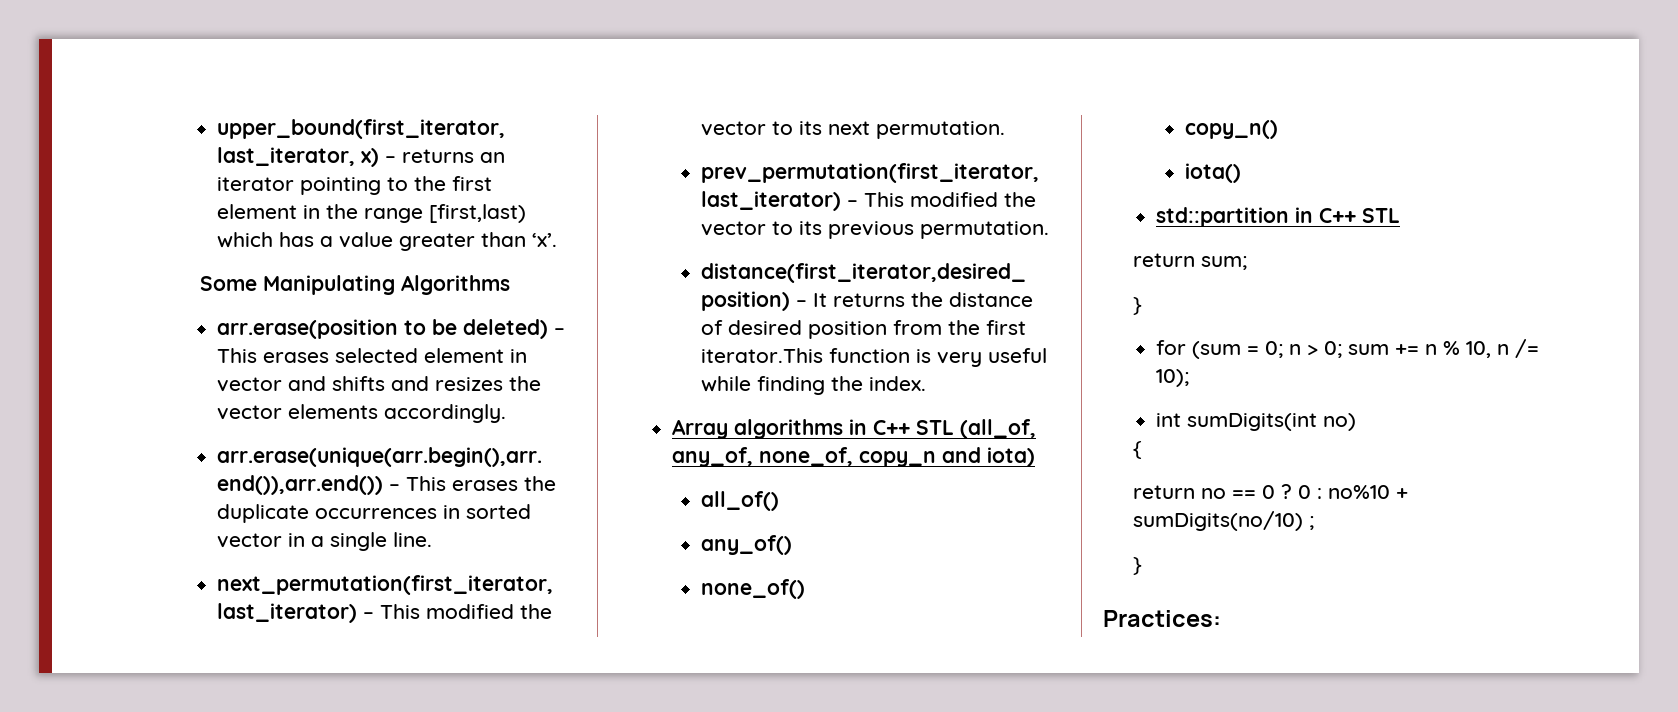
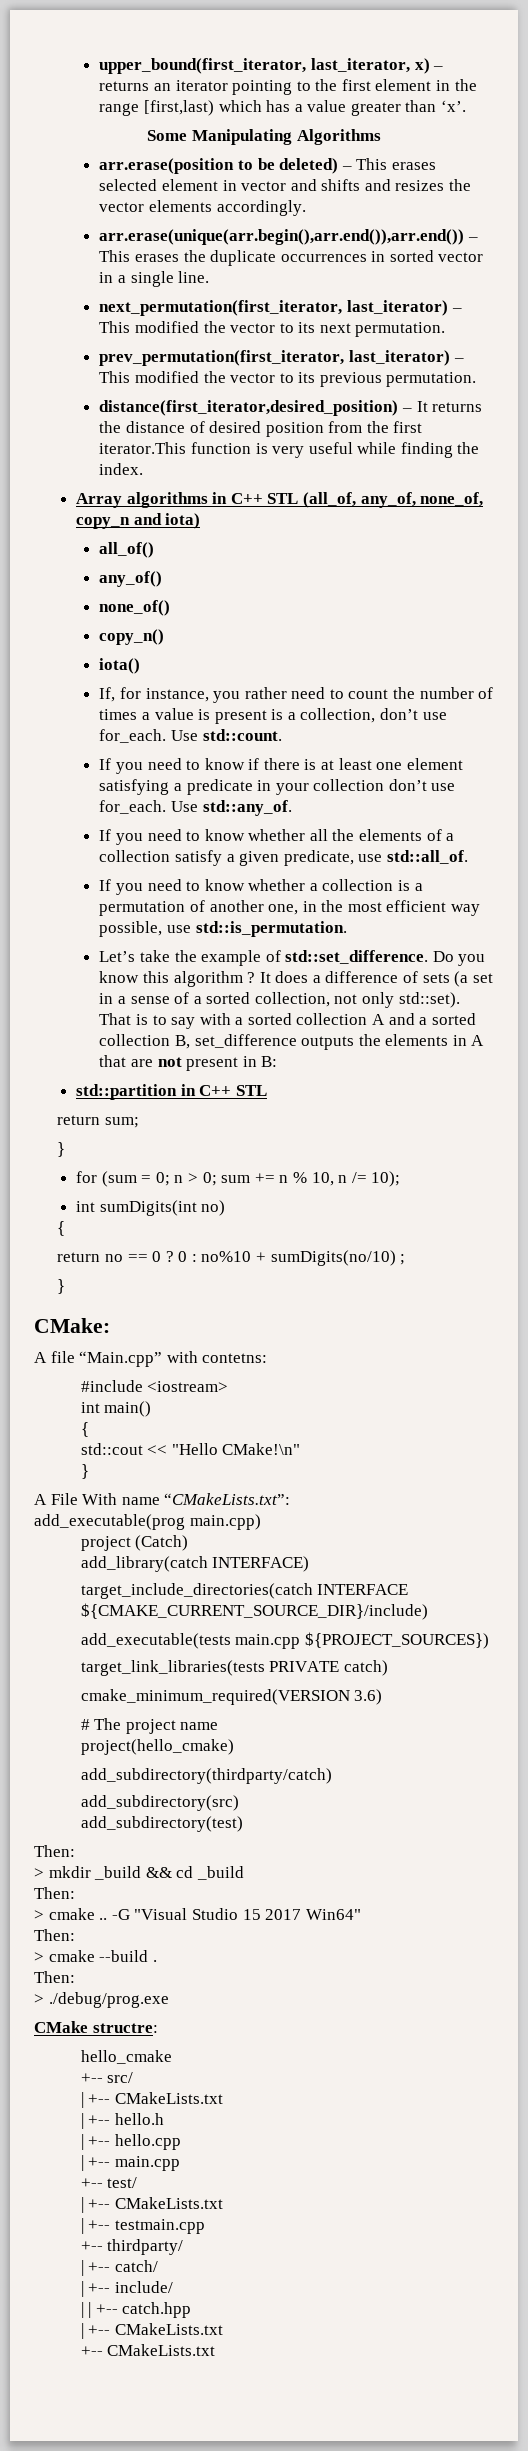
+ If, for instance, you rather need to count the number of times a value is present is a collection, don’t use for_each. Use std::count.
+ If you need to know if there is at least one element satisfying a predicate in your collection don’t use for_each. Use std::any_of.
+ If you need to know whether all the elements of a collection satisfy a given predicate, use std::all_of.
+ If you need to know whether a collection is a permutation of another one, in the most efficient way possible, use std::is_permutation.
+ Let’s take the example of std::set_difference. Do you know this algorithm ? It does a difference of sets (a set in a sense of a sorted collection, not only std::set). That is to say with a sorted collection A and a sorted collection B, set_difference outputs the elements in A that are not present in B:
- Practices:
+ CMake:
+ A file “Main.cpp” with contetns:
+ #include <iostream>
+ int main()
+ {
+ std::cout << "Hello CMake!\n"
+ }
+ A File With name “CMakeLists.txt”:
+ add_executable(prog main.cpp)
+ project (Catch)
+ add_library(catch INTERFACE)
+ target_include_directories(catch INTERFACE ${CMAKE_CURRENT_SOURCE_DIR}/include)
+ add_executable(tests main.cpp ${PROJECT_SOURCES})
+ target_link_libraries(tests PRIVATE catch)
+ cmake_minimum_required(VERSION 3.6)
+ # The project name
+ project(hello_cmake)
+ add_subdirectory(thirdparty/catch)
+ add_subdirectory(src)
+ add_subdirectory(test)
+ Then:
+ > mkdir _build && cd _build
+ Then:
+ > cmake .. -G "Visual Studio 15 2017 Win64"
+ Then:
+ > cmake --build .
+ Then:
+ > ./debug/prog.exe
+ CMake structre:
+ hello_cmake
+ +-- src/
+ | +-- CMakeLists.txt
+ | +-- hello.h
+ | +-- hello.cpp
+ | +-- main.cpp
+ +-- test/
+ | +-- CMakeLists.txt
+ | +-- testmain.cpp
+ +-- thirdparty/
+ | +-- catch/
+ | +-- include/
+ | | +-- catch.hpp
+ | +-- CMakeLists.txt
+ +-- CMakeLists.txt

